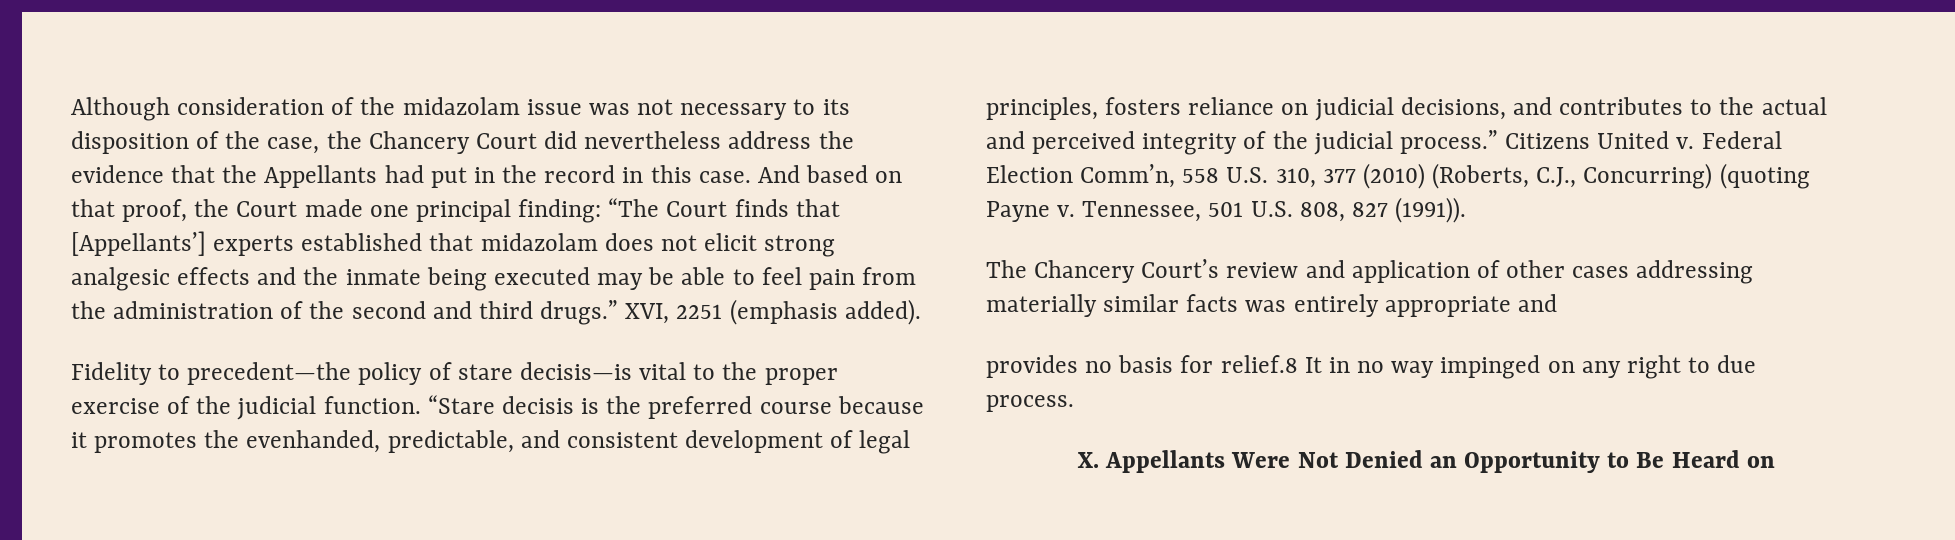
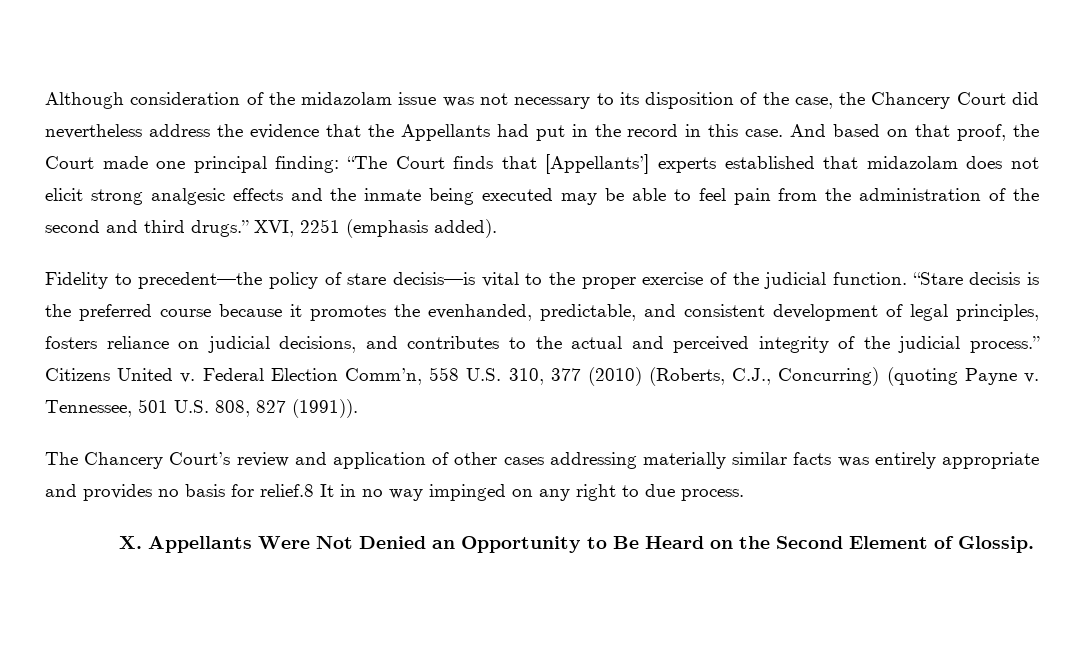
- The Chancery Court’s review and application of other cases addressing materially similar facts was entirely appropriate and
- provides no basis for relief.8 It in no way impinged on any right to due process.
+ The Chancery Court’s review and application of other cases addressing materially similar facts was entirely appropriate and provides no basis for relief.8 It in no way impinged on any right to due process.
- X. Appellants Were Not Denied an Opportunity to Be Heard on
+ X. Appellants Were Not Denied an Opportunity to Be Heard on the Second Element of Glossip.

